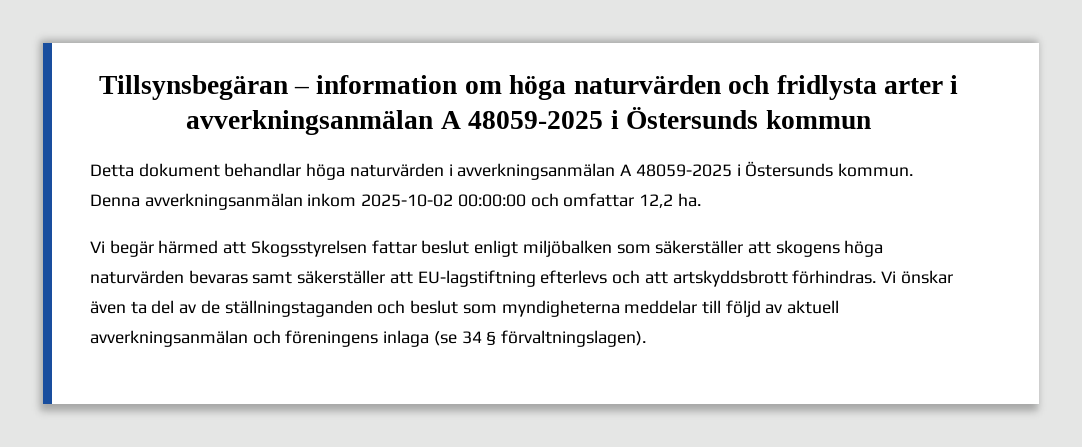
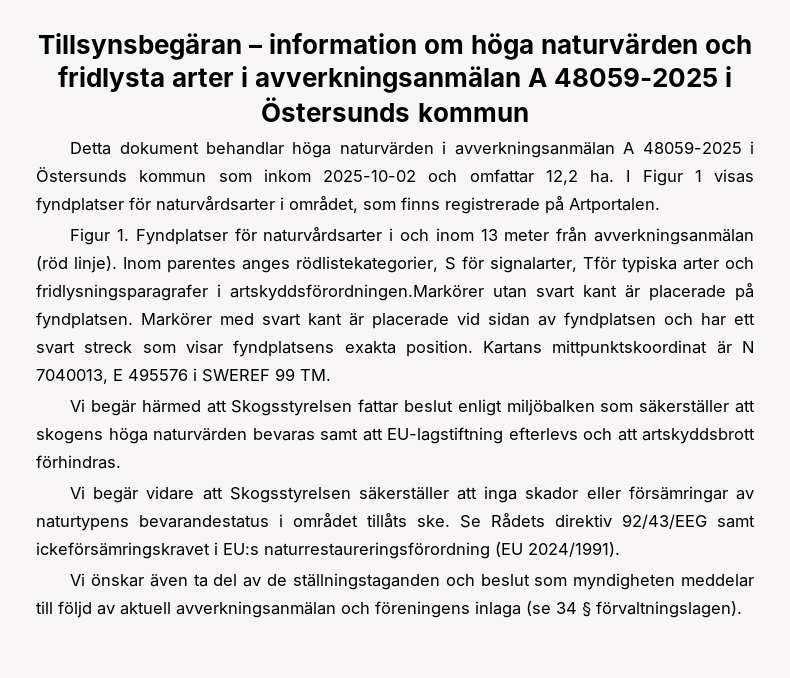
- Detta dokument behandlar höga naturvärden i avverkningsanmälan A 48059-2025 i Östersunds kommun. Denna avverkningsanmälan inkom 2025-10-02 00:00:00 och omfattar 12,2 ha.
+ Detta dokument behandlar höga naturvärden i avverkningsanmälan A 48059-2025 i Östersunds kommun som inkom 2025-10-02 och omfattar 12,2 ha. I Figur 1 visas fyndplatser för naturvårdsarter i området, som finns registrerade på Artportalen.
+ Figur 1. Fyndplatser för naturvårdsarter i och inom 13 meter från avverkningsanmälan (röd linje). Inom parentes anges rödlistekategorier, S för signalarter, Tför typiska arter och fridlysningsparagrafer i artskyddsförordningen.Markörer utan svart kant är placerade på fyndplatsen. Markörer med svart kant är placerade vid sidan av fyndplatsen och har ett svart streck som visar fyndplatsens exakta position. Kartans mittpunktskoordinat är N 7040013, E 495576 i SWEREF 99 TM.
- Vi begär härmed att Skogsstyrelsen fattar beslut enligt miljöbalken som säkerställer att skogens höga naturvärden bevaras samt säkerställer att EU-lagstiftning efterlevs och att artskyddsbrott förhindras. Vi önskar även ta del av de ställningstaganden och beslut som myndigheterna meddelar till följd av aktuell avverkningsanmälan och föreningens inlaga (se 34 § förvaltningslagen).
+ Vi begär härmed att Skogsstyrelsen fattar beslut enligt miljöbalken som säkerställer att skogens höga naturvärden bevaras samt att EU-lagstiftning efterlevs och att artskyddsbrott förhindras.
+ Vi begär vidare att Skogsstyrelsen säkerställer att inga skador eller försämringar av naturtypens bevarandestatus i området tillåts ske. Se Rådets direktiv 92/43/EEG samt ickeförsämringskravet i EU:s naturrestaureringsförordning (EU 2024/1991).
+ Vi önskar även ta del av de ställningstaganden och beslut som myndigheten meddelar till följd av aktuell avverkningsanmälan och föreningens inlaga (se 34 § förvaltningslagen).

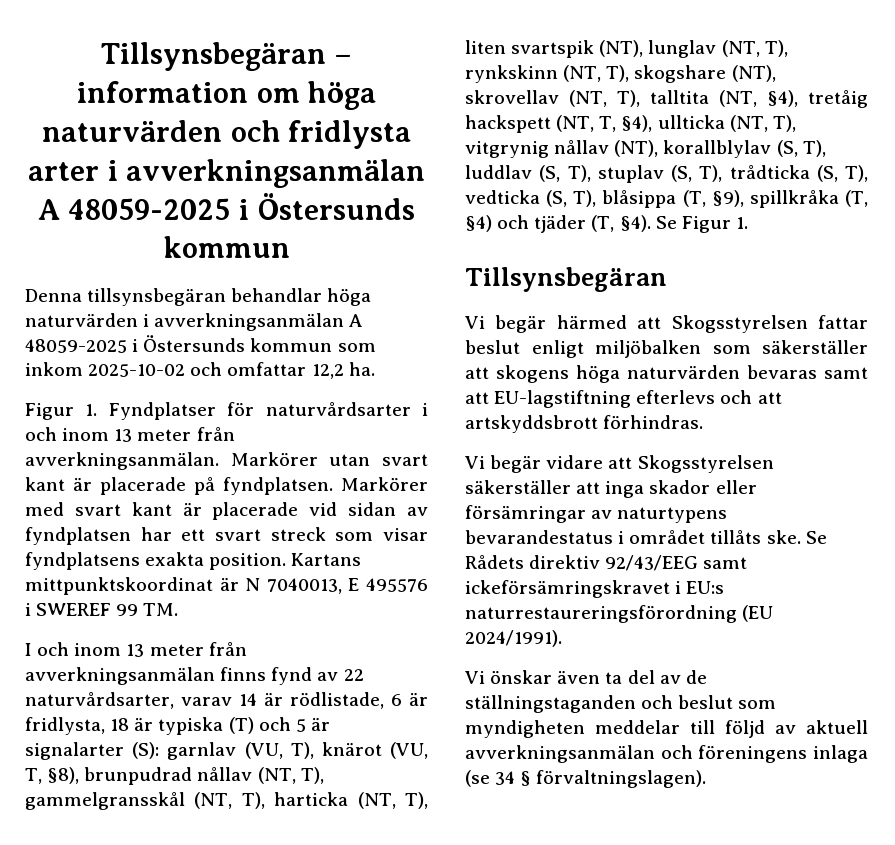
- Detta dokument behandlar höga naturvärden i avverkningsanmälan A 48059-2025 i Östersunds kommun som inkom 2025-10-02 och omfattar 12,2 ha. I Figur 1 visas fyndplatser för naturvårdsarter i området, som finns registrerade på Artportalen.
+ Denna tillsynsbegäran behandlar höga naturvärden i avverkningsanmälan A 48059-2025 i Östersunds kommun som inkom 2025-10-02 och omfattar 12,2 ha.
- Figur 1. Fyndplatser för naturvårdsarter i och inom 13 meter från avverkningsanmälan (röd linje). Inom parentes anges rödlistekategorier, S för signalarter, Tför typiska arter och fridlysningsparagrafer i artskyddsförordningen.Markörer utan svart kant är placerade på fyndplatsen.
+ Figur 1. Fyndplatser för naturvårdsarter i och inom 13 meter från avverkningsanmälan. Markörer utan svart kant är placerade på fyndplatsen.
- Markörer med svart kant är placerade vid sidan av fyndplatsen och har ett svart streck som visar fyndplatsens exakta position.
+ Markörer med svart kant är placerade vid sidan av fyndplatsen har ett svart streck som visar fyndplatsens exakta position.
+ I och inom 13 meter från avverkningsanmälan finns fynd av 22 naturvårdsarter, varav 14 är rödlistade, 6 är fridlysta, 18 är typiska (T) och 5 är signalarter (S): garnlav (VU, T), knärot (VU, T, §8), brunpudrad nållav (NT, T), gammelgransskål (NT, T), harticka (NT, T), liten svartspik (NT), lunglav (NT, T), rynkskinn (NT, T), skogshare (NT), skrovellav (NT, T), talltita (NT, §4), tretåig hackspett (NT, T, §4), ullticka (NT, T), vitgrynig nållav (NT), korallblylav (S, T), luddlav (S, T), stuplav (S, T), trådticka (S, T), vedticka (S, T), blåsippa (T, §9), spillkråka (T, §4) och tjäder (T, §4). Se Figur 1.
+ Tillsynsbegäran

